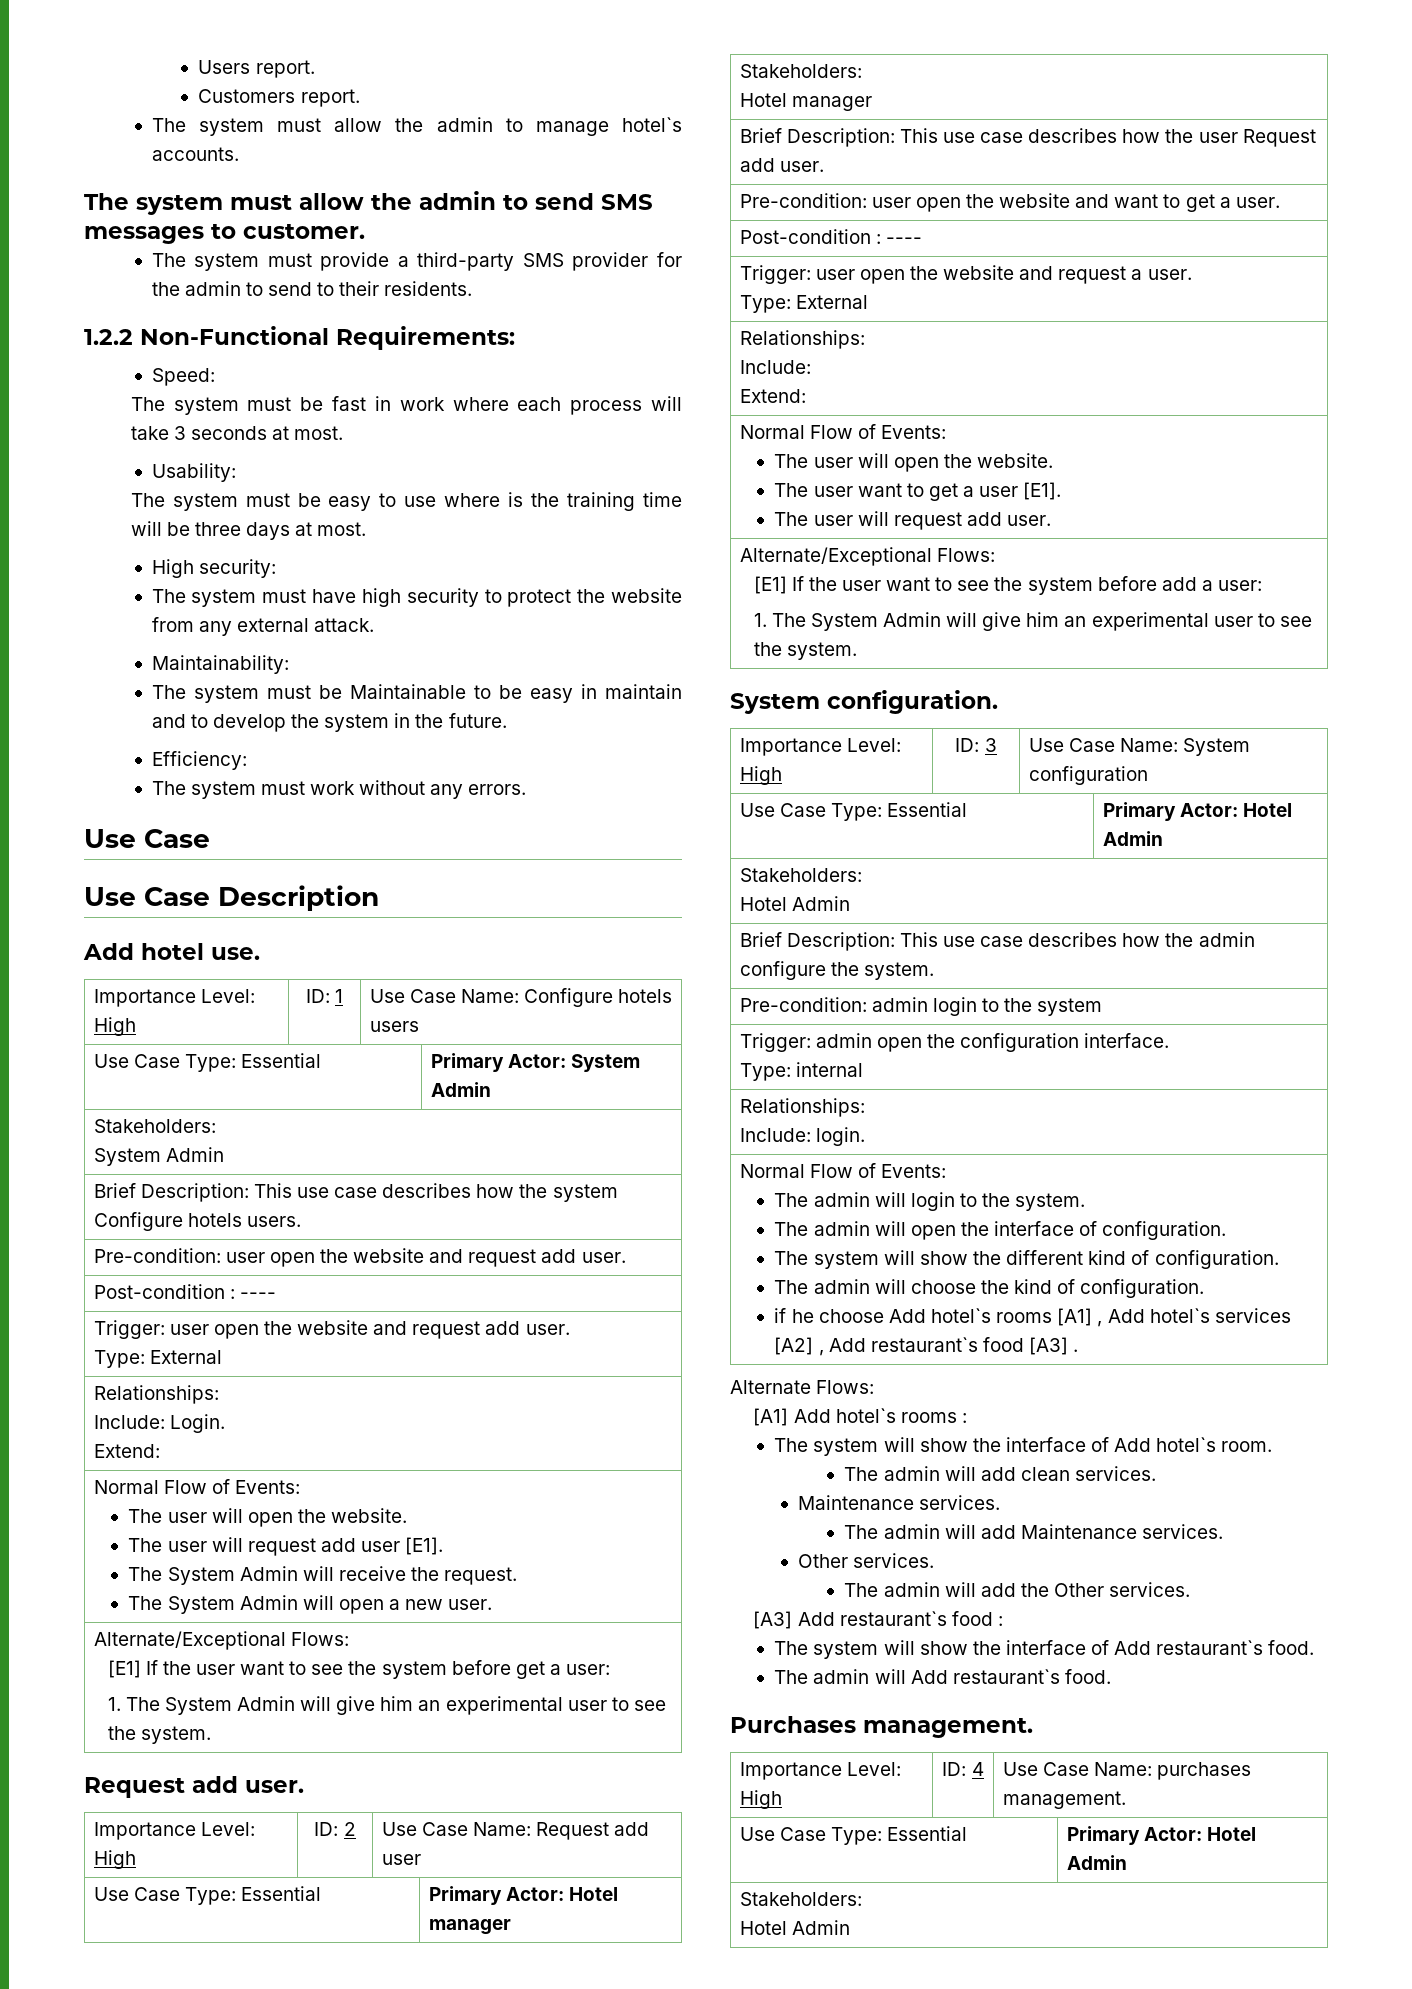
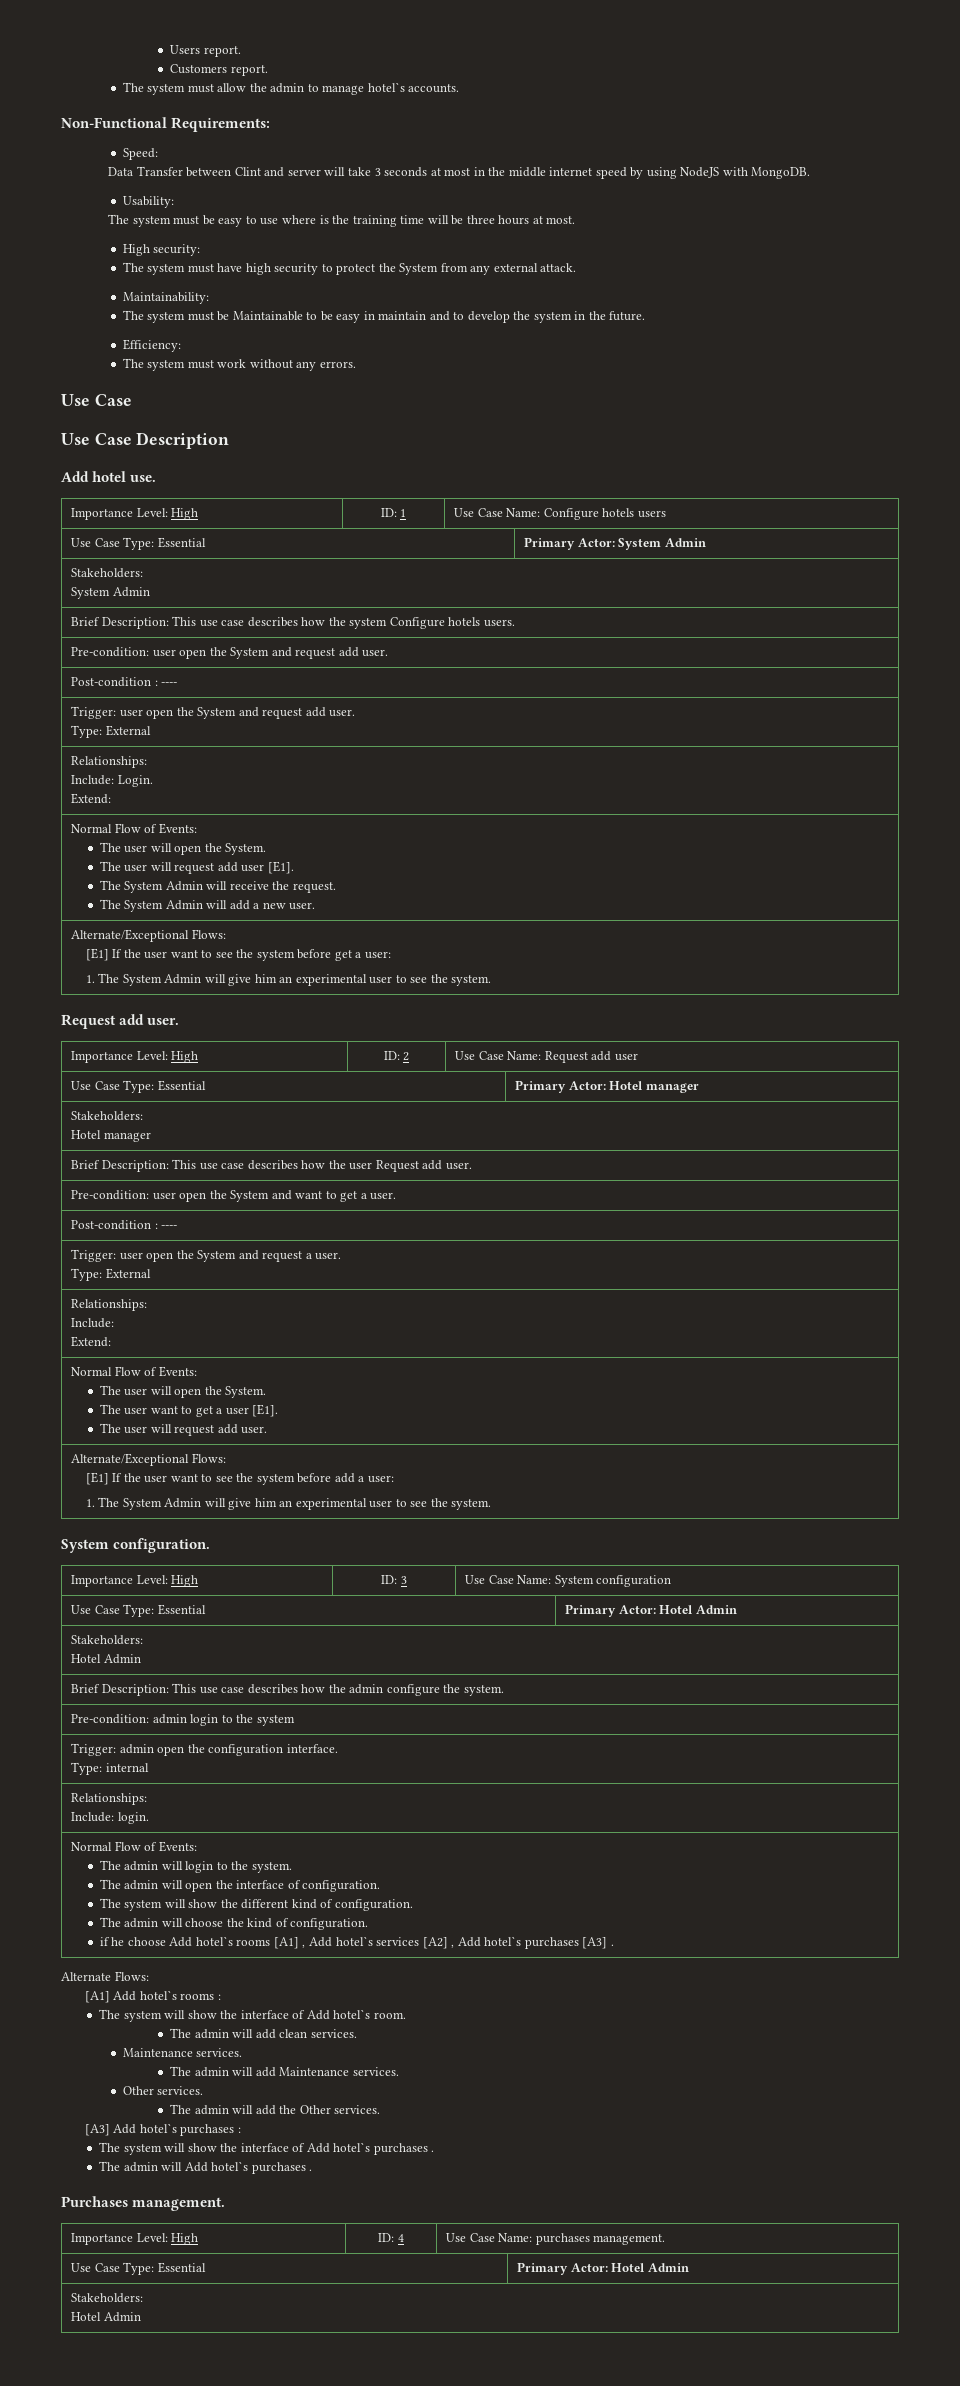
- The system must allow the admin to send SMS messages to customer.
- The system must provide a third-party SMS provider for the admin to send to their residents.
- 1.2.2 Non-Functional Requirements:
+ Non-Functional Requirements:
  Speed:
- The system must be fast in work where each process will take 3 seconds at most.
+ Data Transfer between Clint and server will take 3 seconds at most in the middle internet speed by using NodeJS with MongoDB.
- The system must be easy to use where is the training time will be three days at most.
+ The system must be easy to use where is the training time will be three hours at most.
- The system must have high security to protect the website from any external attack.
+ The system must have high security to protect the System from any external attack.
- Pre-condition: user open the website and request add user.
+ Pre-condition: user open the System and request add user.
- Trigger: user open the website and request add user.
+ Trigger: user open the System and request add user.
  Type: External
  Relationships:
  Include: Login.
  Extend:
  Normal Flow of Events:
- The user will open the website.
+ The user will open the System.
  The user will request add user [E1].
  The System Admin will receive the request.
- The System Admin will open a new user.
+ The System Admin will add a new user.
- Pre-condition: user open the website and want to get a user.
+ Pre-condition: user open the System and want to get a user.
- Trigger: user open the website and request a user.
+ Trigger: user open the System and request a user.
  Type: External
  Relationships:
  Include:
  Extend:
  Normal Flow of Events:
- The user will open the website.
+ The user will open the System.
- if he choose Add hotel`s rooms [A1] , Add hotel`s services [A2] , Add restaurant`s food [A3] .
+ if he choose Add hotel`s rooms [A1] , Add hotel`s services [A2] , Add hotel`s purchases [A3] .
- [A3] Add restaurant`s food :
- The system will show the interface of Add restaurant`s food.
+ [A3] Add hotel`s purchases :
+ The system will show the interface of Add hotel`s purchases .
- The admin will Add restaurant`s food.
+ The admin will Add hotel`s purchases .

